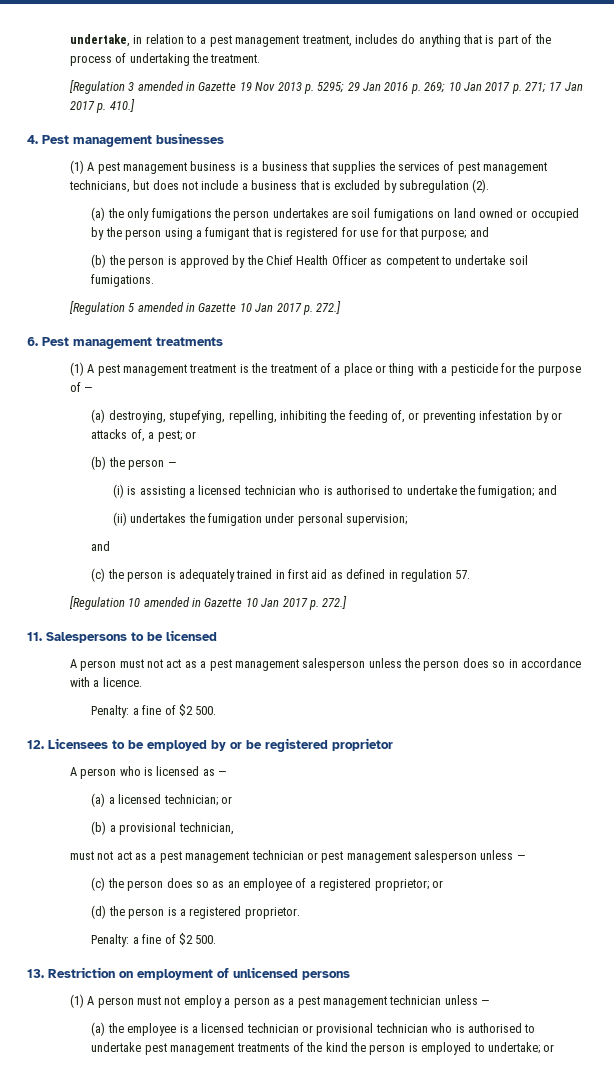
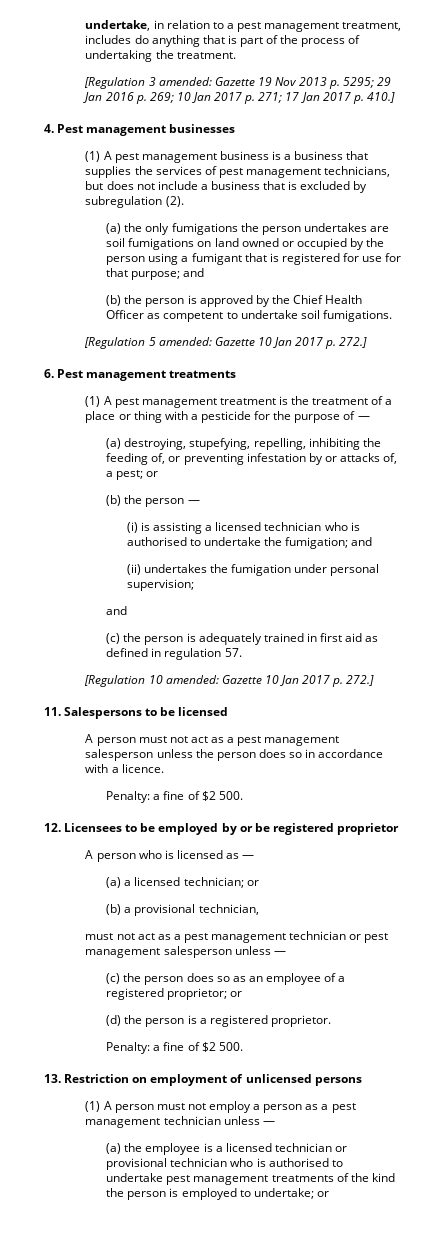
- [Regulation 3 amended in Gazette 19 Nov 2013 p. 5295; 29 Jan 2016 p. 269; 10 Jan 2017 p. 271; 17 Jan 2017 p. 410.]
+ [Regulation 3 amended: Gazette 19 Nov 2013 p. 5295; 29 Jan 2016 p. 269; 10 Jan 2017 p. 271; 17 Jan 2017 p. 410.]
- [Regulation 5 amended in Gazette 10 Jan 2017 p. 272.]
+ [Regulation 5 amended: Gazette 10 Jan 2017 p. 272.]
- [Regulation 10 amended in Gazette 10 Jan 2017 p. 272.]
+ [Regulation 10 amended: Gazette 10 Jan 2017 p. 272.]

